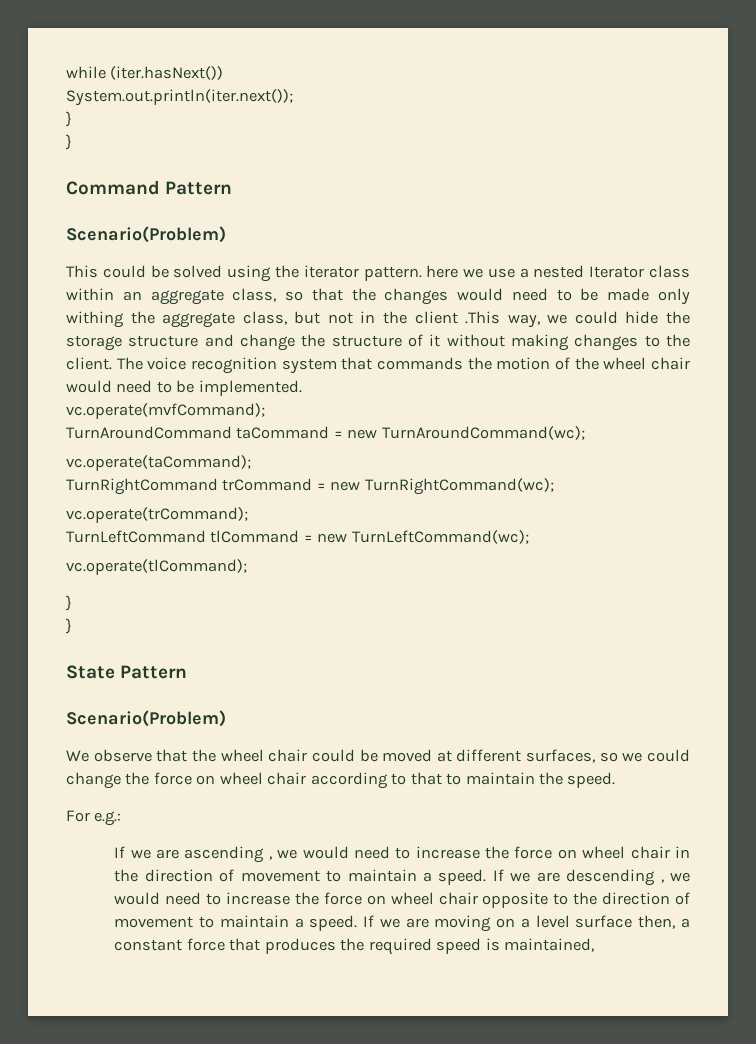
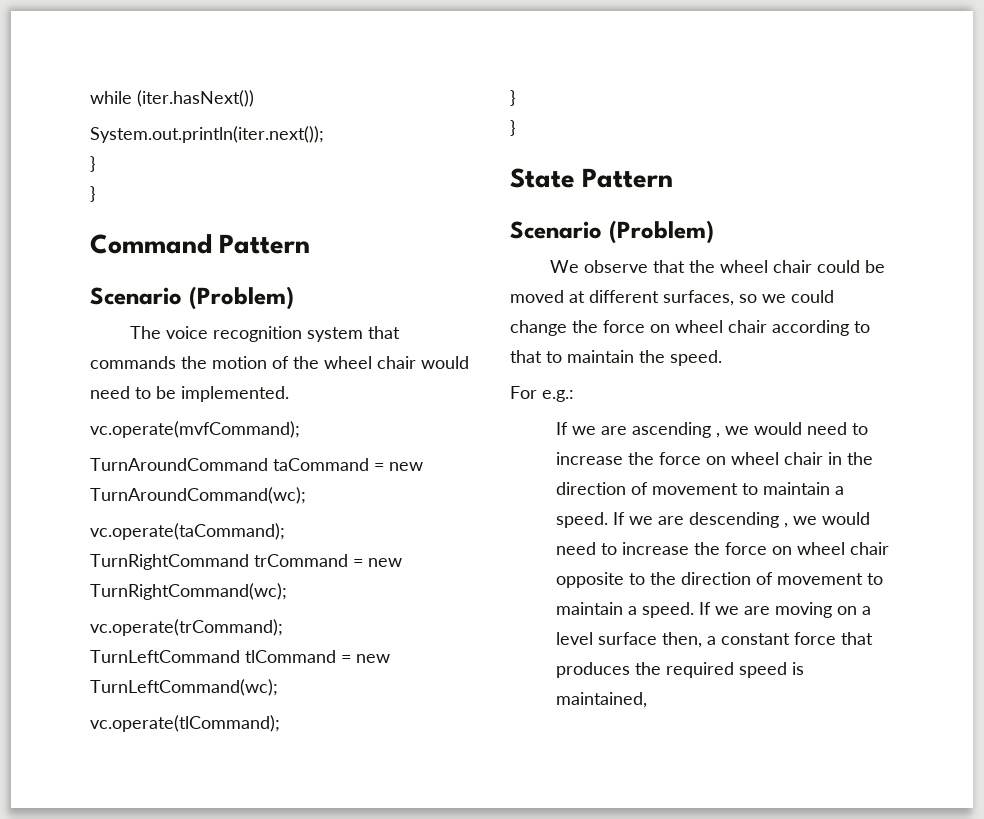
  Command Pattern
- Scenario(Problem)
- This could be solved using the iterator pattern. here we use a nested Iterator class within an aggregate class, so that the changes would need to be made only withing the aggregate class, but not in the client .This way, we could hide the storage structure and change the structure of it without making changes to the client. The voice recognition system that commands the motion of the wheel chair would need to be implemented.
+ Scenario (Problem)
+ The voice recognition system that commands the motion of the wheel chair would need to be implemented.
  State Pattern
- Scenario(Problem)
+ Scenario (Problem)

